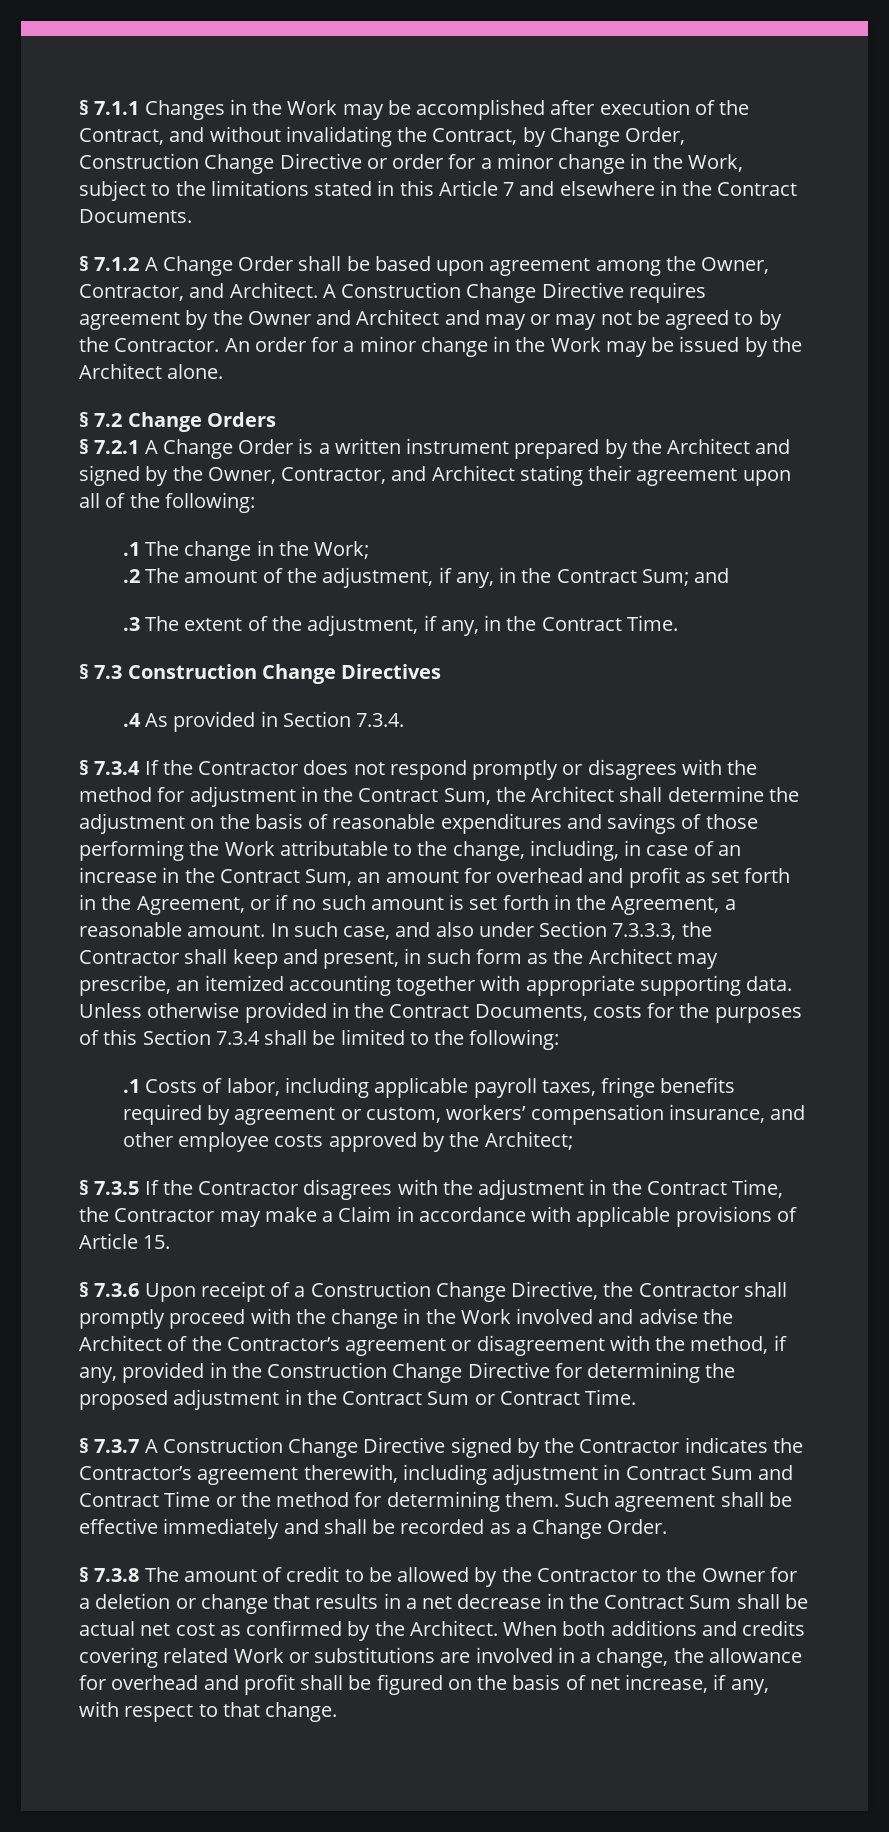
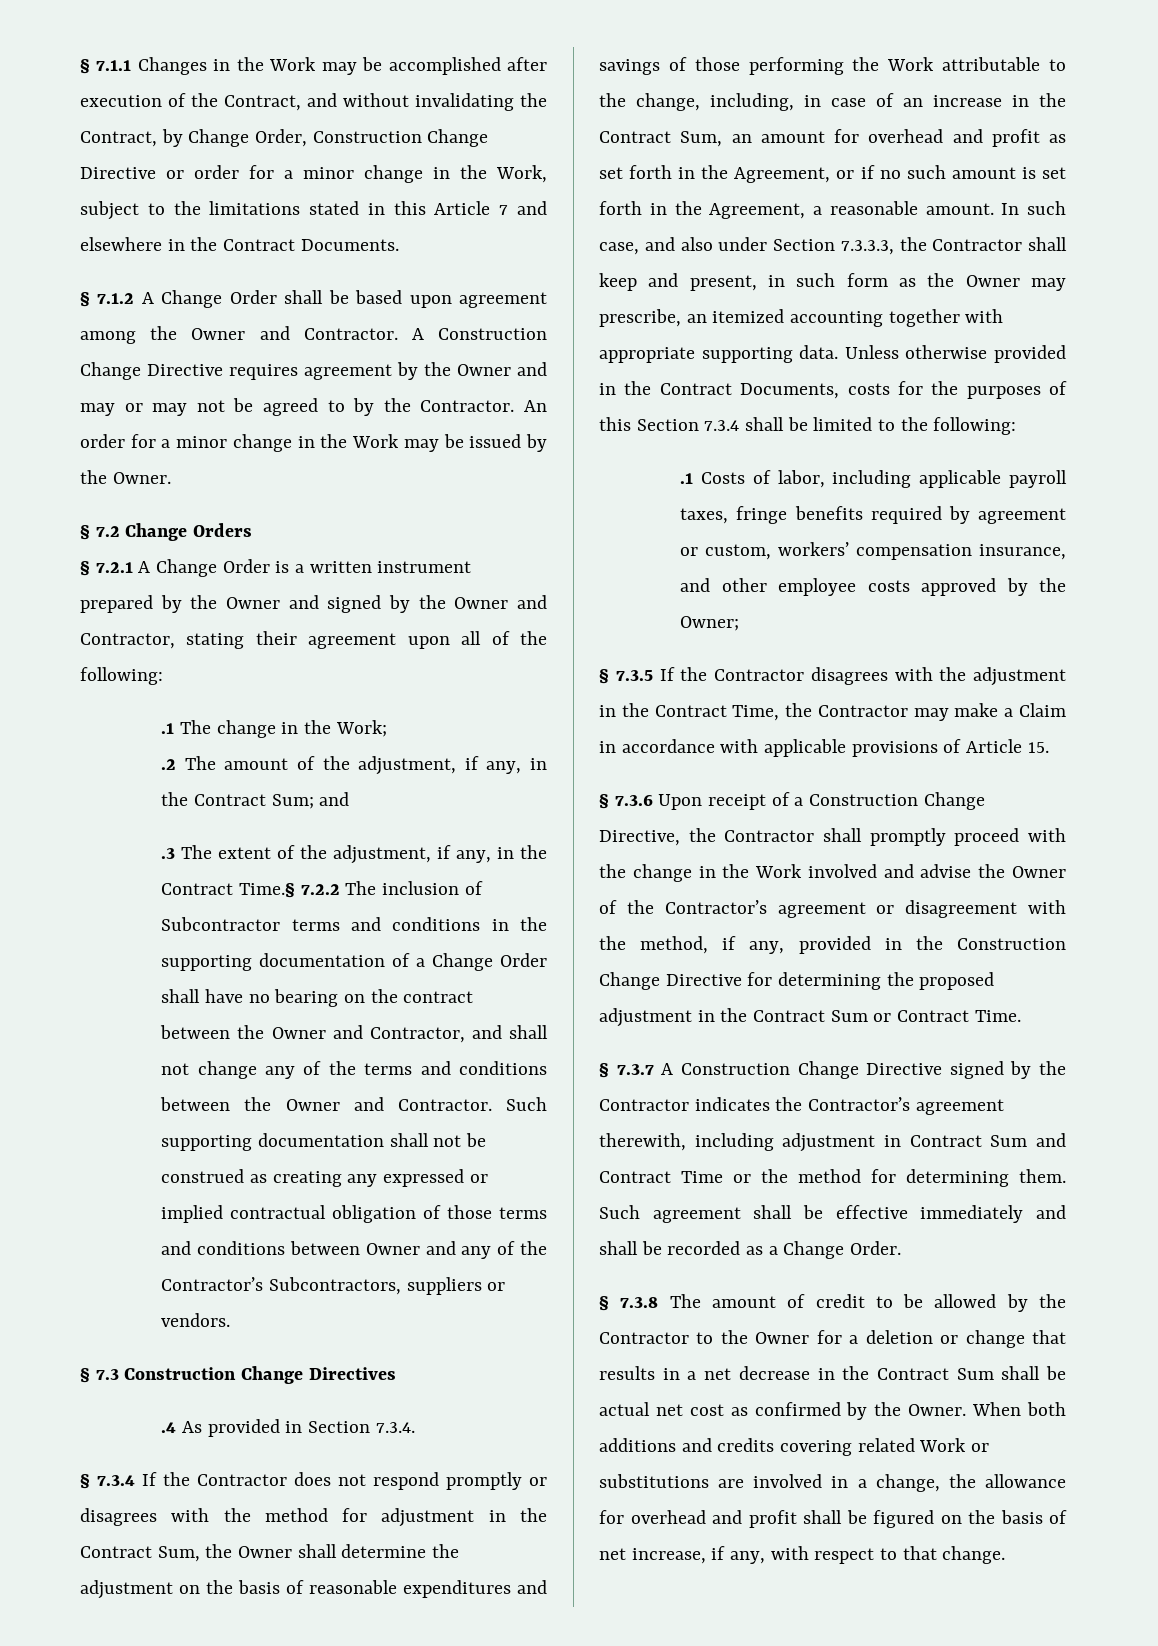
- § 7.1.2 A Change Order shall be based upon agreement among the Owner, Contractor, and Architect.
+ § 7.1.2 A Change Order shall be based upon agreement among the Owner and Contractor.
- A Construction Change Directive requires agreement by the Owner and Architect and may or may not be agreed to by the Contractor.
+ A Construction Change Directive requires agreement by the Owner and may or may not be agreed to by the Contractor.
- An order for a minor change in the Work may be issued by the Architect alone.
+ An order for a minor change in the Work may be issued by the Owner.
- § 7.2.1 A Change Order is a written instrument prepared by the Architect and signed by the Owner, Contractor, and Architect stating their agreement upon all of the following:
+ § 7.2.1 A Change Order is a written instrument prepared by the Owner and signed by the Owner and Contractor, stating their agreement upon all of the following:
- .3 The extent of the adjustment, if any, in the Contract Time.
+ .3 The extent of the adjustment, if any, in the Contract Time.§ 7.2.2 The inclusion of Subcontractor terms and conditions in the supporting documentation of a Change Order shall have no bearing on the contract between the Owner and Contractor, and shall not change any of the terms and conditions between the Owner and Contractor. Such supporting documentation shall not be construed as creating any expressed or implied contractual obligation of those terms and conditions between Owner and any of the Contractor’s Subcontractors, suppliers or vendors.
- § 7.3.4 If the Contractor does not respond promptly or disagrees with the method for adjustment in the Contract Sum, the Architect shall determine the adjustment on the basis of reasonable expenditures and savings of those performing the Work attributable to the change, including, in case of an increase in the Contract Sum, an amount for overhead and profit as set forth in the Agreement, or if no such amount is set forth in the Agreement, a reasonable amount.
+ § 7.3.4 If the Contractor does not respond promptly or disagrees with the method for adjustment in the Contract Sum, the Owner shall determine the adjustment on the basis of reasonable expenditures and savings of those performing the Work attributable to the change, including, in case of an increase in the Contract Sum, an amount for overhead and profit as set forth in the Agreement, or if no such amount is set forth in the Agreement, a reasonable amount.
- In such case, and also under Section 7.3.3.3, the Contractor shall keep and present, in such form as the Architect may prescribe, an itemized accounting together with appropriate supporting data.
+ In such case, and also under Section 7.3.3.3, the Contractor shall keep and present, in such form as the Owner may prescribe, an itemized accounting together with appropriate supporting data.
- .1 Costs of labor, including applicable payroll taxes, fringe benefits required by agreement or custom, workers’ compensation insurance, and other employee costs approved by the Architect;
+ .1 Costs of labor, including applicable payroll taxes, fringe benefits required by agreement or custom, workers’ compensation insurance, and other employee costs approved by the Owner;
- § 7.3.6 Upon receipt of a Construction Change Directive, the Contractor shall promptly proceed with the change in the Work involved and advise the Architect of the Contractor’s agreement or disagreement with the method, if any, provided in the Construction Change Directive for determining the proposed adjustment in the Contract Sum or Contract Time.
+ § 7.3.6 Upon receipt of a Construction Change Directive, the Contractor shall promptly proceed with the change in the Work involved and advise the Owner of the Contractor’s agreement or disagreement with the method, if any, provided in the Construction Change Directive for determining the proposed adjustment in the Contract Sum or Contract Time.
- § 7.3.8 The amount of credit to be allowed by the Contractor to the Owner for a deletion or change that results in a net decrease in the Contract Sum shall be actual net cost as confirmed by the Architect.
+ § 7.3.8 The amount of credit to be allowed by the Contractor to the Owner for a deletion or change that results in a net decrease in the Contract Sum shall be actual net cost as confirmed by the Owner.

